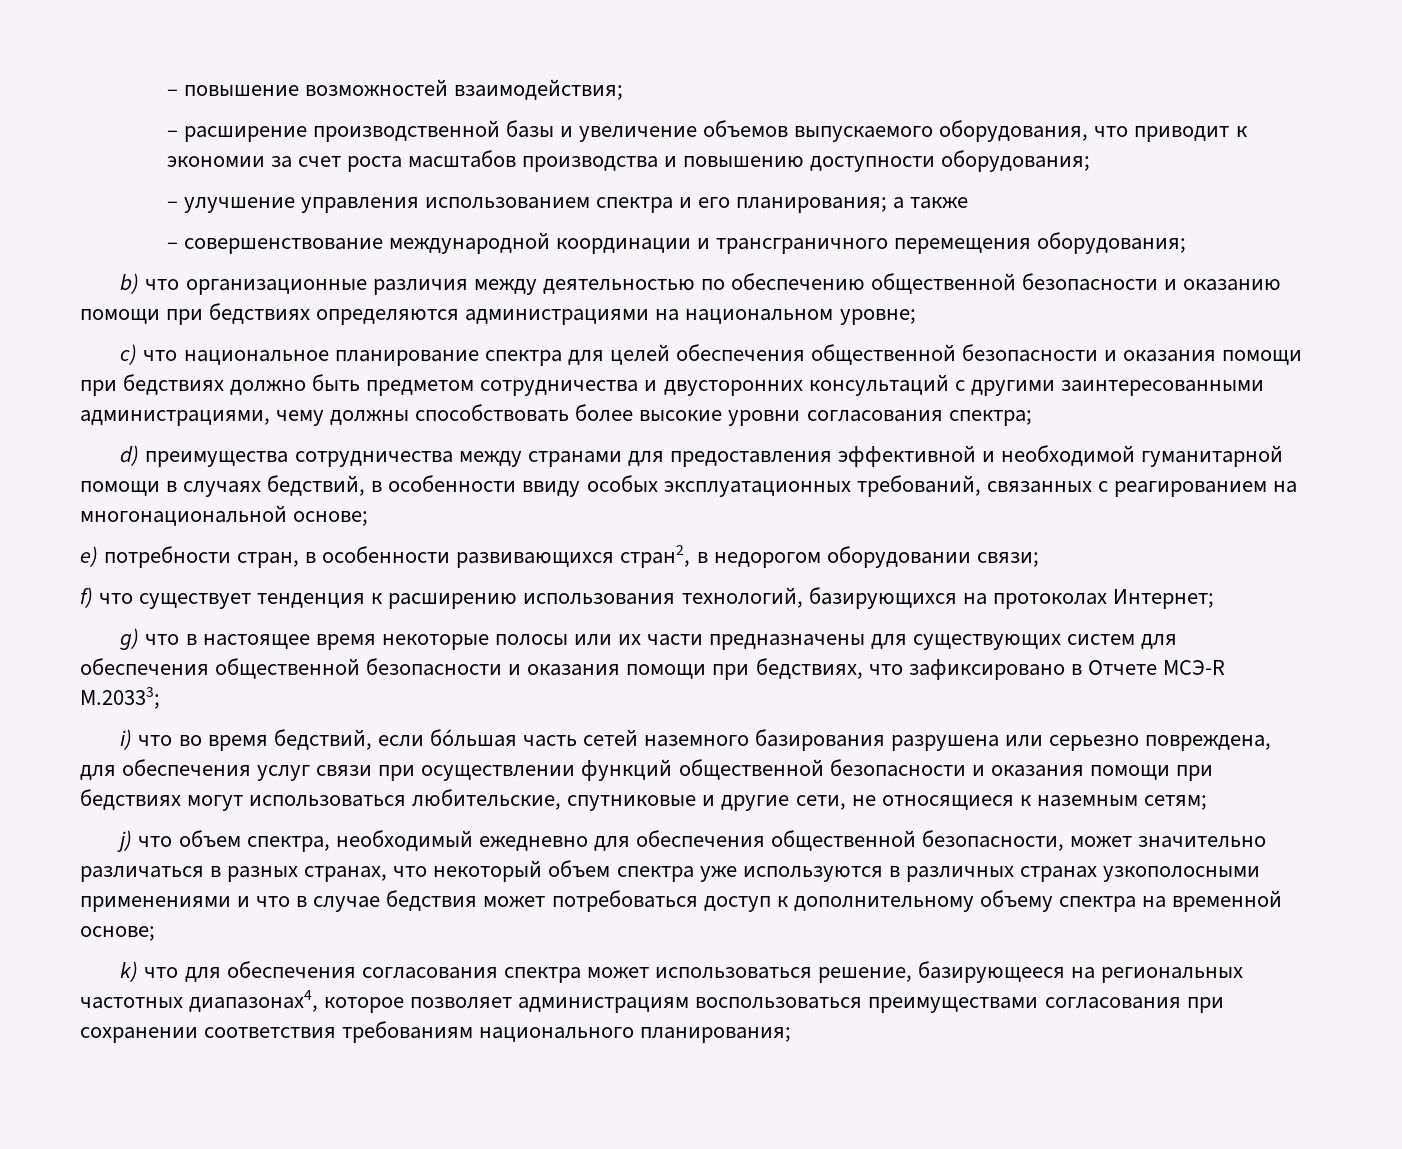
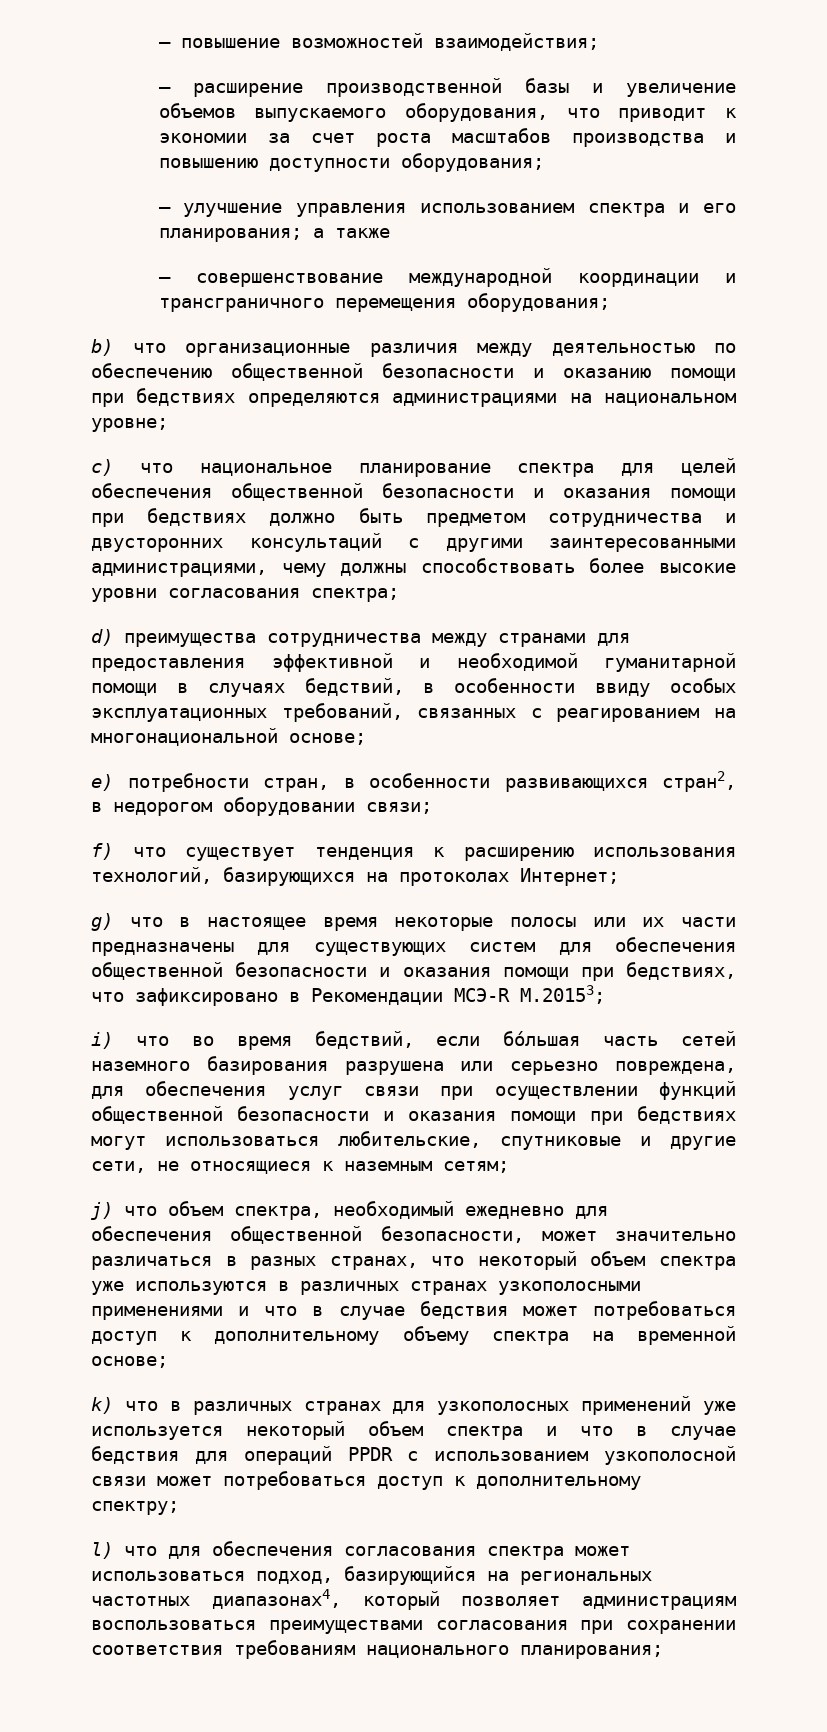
- g) что в настоящее время некоторые полосы или их части предназначены для существующих систем для обеспечения общественной безопасности и оказания помощи при бедствиях, что зафиксировано в Отчете МСЭ-R M.20333;
+ g) что в настоящее время некоторые полосы или их части предназначены для существующих систем для обеспечения общественной безопасности и оказания помощи при бедствиях, что зафиксировано в Рекомендации МСЭ-R M.20153;
- k) что для обеспечения согласования спектра может использоваться решение, базирующееся на региональных частотных диапазонах4, которое позволяет администрациям воспользоваться преимуществами согласования при сохранении соответствия требованиям национального планирования;
+ k) что в различных странах для узкополосных применений уже используется некоторый объем спектра и что в случае бедствия для операций PPDR с использованием узкополосной связи может потребоваться доступ к дополнительному спектру;
+ l) что для обеспечения согласования спектра может использоваться подход, базирующийся на региональных частотных диапазонах4, который позволяет администрациям воспользоваться преимуществами согласования при сохранении соответствия требованиям национального планирования;

